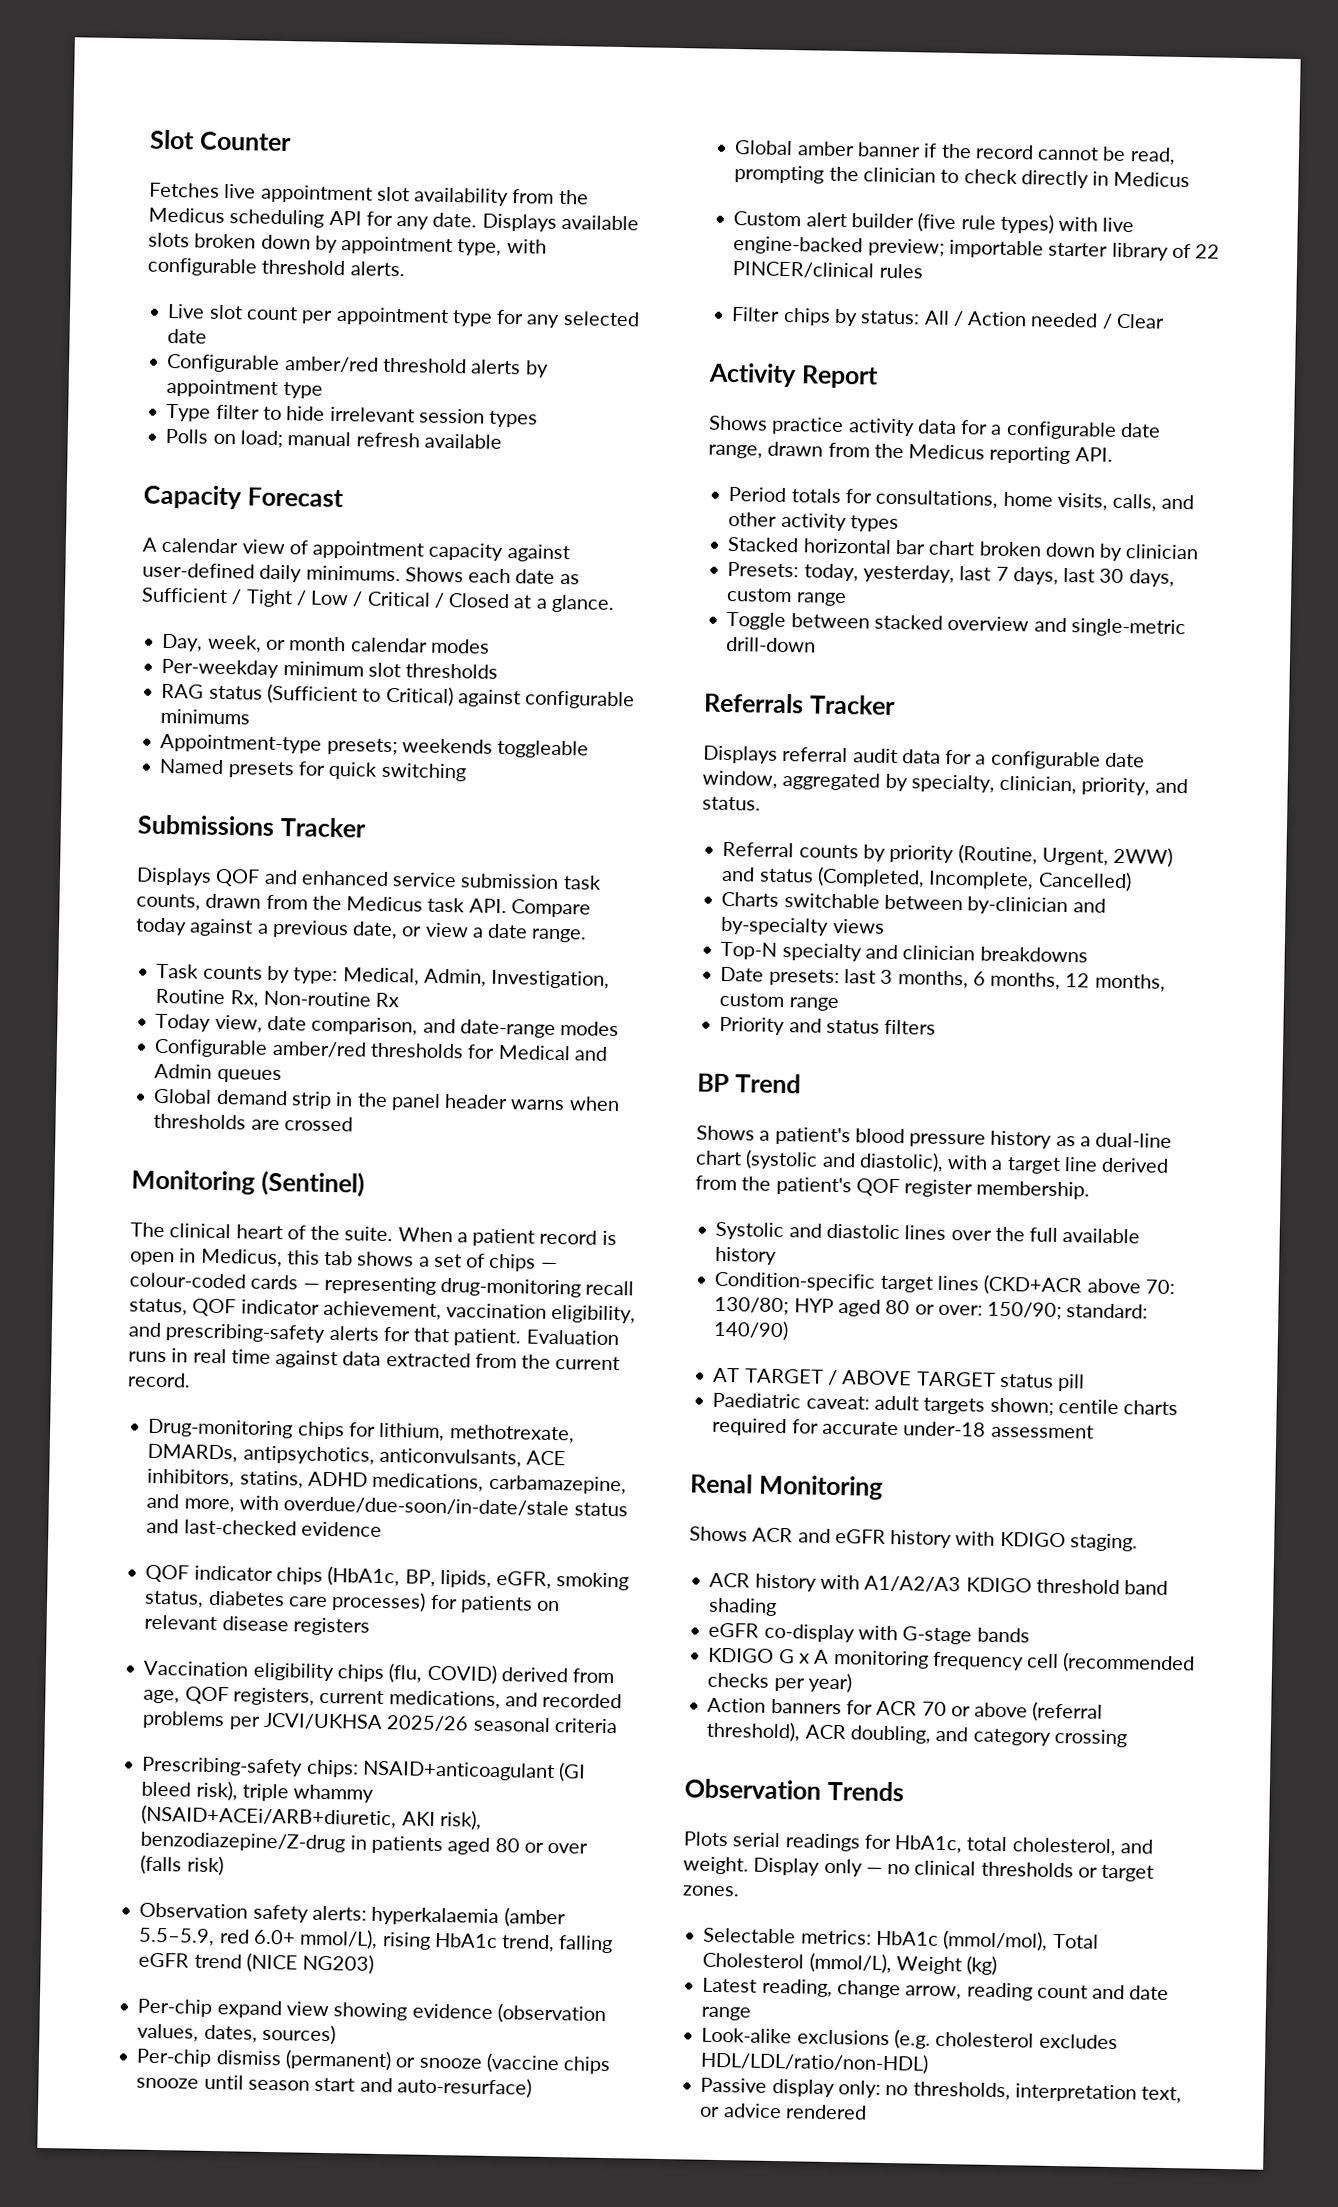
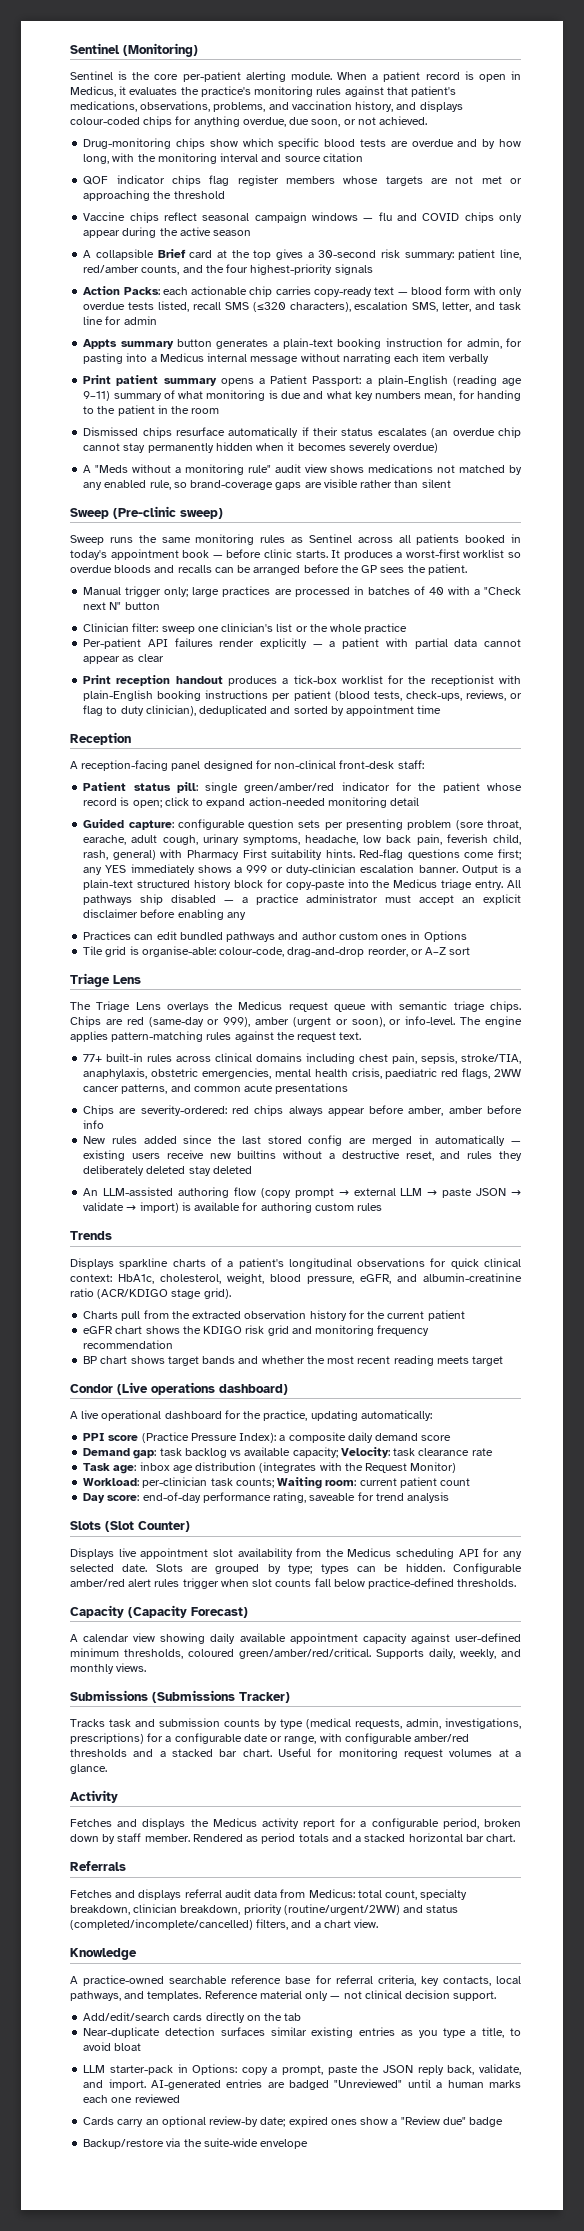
- Slot Counter
- Fetches live appointment slot availability from the Medicus scheduling API for any date. Displays available slots broken down by appointment type, with configurable threshold alerts.
- Live slot count per appointment type for any selected date
- Configurable amber/red threshold alerts by appointment type
- Type filter to hide irrelevant session types
- Polls on load; manual refresh available
+ Sentinel (Monitoring)
+ Sentinel is the core per-patient alerting module. When a patient record is open in Medicus, it evaluates the practice's monitoring rules against that patient's medications, observations, problems, and vaccination history, and displays colour-coded chips for anything overdue, due soon, or not achieved.
+ Drug-monitoring chips show which specific blood tests are overdue and by how long, with the monitoring interval and source citation
+ QOF indicator chips flag register members whose targets are not met or approaching the threshold
+ Vaccine chips reflect seasonal campaign windows — flu and COVID chips only appear during the active season
+ A collapsible Brief card at the top gives a 30-second risk summary: patient line, red/amber counts, and the four highest-priority signals
+ Action Packs: each actionable chip carries copy-ready text — blood form with only overdue tests listed, recall SMS (≤320 characters), escalation SMS, letter, and task line for admin
+ Appts summary button generates a plain-text booking instruction for admin, for pasting into a Medicus internal message without narrating each item verbally
+ Print patient summary opens a Patient Passport: a plain-English (reading age 9–11) summary of what monitoring is due and what key numbers mean, for handing to the patient in the room
+ Dismissed chips resurface automatically if their status escalates (an overdue chip cannot stay permanently hidden when it becomes severely overdue)
+ A "Meds without a monitoring rule" audit view shows medications not matched by any enabled rule, so brand-coverage gaps are visible rather than silent
+ Sweep (Pre-clinic sweep)
+ Sweep runs the same monitoring rules as Sentinel across all patients booked in today's appointment book — before clinic starts. It produces a worst-first worklist so overdue bloods and recalls can be arranged before the GP sees the patient.
+ Manual trigger only; large practices are processed in batches of 40 with a "Check next N" button
+ Clinician filter: sweep one clinician's list or the whole practice
+ Per-patient API failures render explicitly — a patient with partial data cannot appear as clear
+ Print reception handout produces a tick-box worklist for the receptionist with plain-English booking instructions per patient (blood tests, check-ups, reviews, or flag to duty clinician), deduplicated and sorted by appointment time
+ Reception
+ A reception-facing panel designed for non-clinical front-desk staff:
+ Patient status pill: single green/amber/red indicator for the patient whose record is open; click to expand action-needed monitoring detail
+ Guided capture: configurable question sets per presenting problem (sore throat, earache, adult cough, urinary symptoms, headache, low back pain, feverish child, rash, general) with Pharmacy First suitability hints. Red-flag questions come first; any YES immediately shows a 999 or duty-clinician escalation banner. Output is a plain-text structured history block for copy-paste into the Medicus triage entry. All pathways ship disabled — a practice administrator must accept an explicit disclaimer before enabling any
+ Practices can edit bundled pathways and author custom ones in Options
+ Tile grid is organise-able: colour-code, drag-and-drop reorder, or A–Z sort
+ Triage Lens
+ The Triage Lens overlays the Medicus request queue with semantic triage chips. Chips are red (same-day or 999), amber (urgent or soon), or info-level. The engine applies pattern-matching rules against the request text.
+ 77+ built-in rules across clinical domains including chest pain, sepsis, stroke/TIA, anaphylaxis, obstetric emergencies, mental health crisis, paediatric red flags, 2WW cancer patterns, and common acute presentations
+ Chips are severity-ordered: red chips always appear before amber, amber before info
+ New rules added since the last stored config are merged in automatically — existing users receive new builtins without a destructive reset, and rules they deliberately deleted stay deleted
+ An LLM-assisted authoring flow (copy prompt → external LLM → paste JSON → validate → import) is available for authoring custom rules
+ Trends
+ Displays sparkline charts of a patient's longitudinal observations for quick clinical context: HbA1c, cholesterol, weight, blood pressure, eGFR, and albumin-creatinine ratio (ACR/KDIGO stage grid).
+ Charts pull from the extracted observation history for the current patient
+ eGFR chart shows the KDIGO risk grid and monitoring frequency recommendation
+ BP chart shows target bands and whether the most recent reading meets target
+ Condor (Live operations dashboard)
+ A live operational dashboard for the practice, updating automatically:
+ PPI score (Practice Pressure Index): a composite daily demand score
+ Demand gap: task backlog vs available capacity; Velocity: task clearance rate
+ Task age: inbox age distribution (integrates with the Request Monitor)
+ Workload: per-clinician task counts; Waiting room: current patient count
+ Day score: end-of-day performance rating, saveable for trend analysis
+ Slots (Slot Counter)
+ Displays live appointment slot availability from the Medicus scheduling API for any selected date. Slots are grouped by type; types can be hidden. Configurable amber/red alert rules trigger when slot counts fall below practice-defined thresholds.
- Capacity Forecast
+ Capacity (Capacity Forecast)
- A calendar view of appointment capacity against user-defined daily minimums. Shows each date as Sufficient / Tight / Low / Critical / Closed at a glance.
- Day, week, or month calendar modes
- Per-weekday minimum slot thresholds
- RAG status (Sufficient to Critical) against configurable minimums
- Appointment-type presets; weekends toggleable
- Named presets for quick switching
- Submissions Tracker
- Displays QOF and enhanced service submission task counts, drawn from the Medicus task API. Compare today against a previous date, or view a date range.
- Task counts by type: Medical, Admin, Investigation, Routine Rx, Non-routine Rx
- Today view, date comparison, and date-range modes
- Configurable amber/red thresholds for Medical and Admin queues
- Global demand strip in the panel header warns when thresholds are crossed
- Monitoring (Sentinel)
- The clinical heart of the suite. When a patient record is open in Medicus, this tab shows a set of chips — colour-coded cards — representing drug-monitoring recall status, QOF indicator achievement, vaccination eligibility, and prescribing-safety alerts for that patient. Evaluation runs in real time against data extracted from the current record.
- Drug-monitoring chips for lithium, methotrexate, DMARDs, antipsychotics, anticonvulsants, ACE inhibitors, statins, ADHD medications, carbamazepine, and more, with overdue/due-soon/in-date/stale status and last-checked evidence
- QOF indicator chips (HbA1c, BP, lipids, eGFR, smoking status, diabetes care processes) for patients on relevant disease registers
- Vaccination eligibility chips (flu, COVID) derived from age, QOF registers, current medications, and recorded problems per JCVI/UKHSA 2025/26 seasonal criteria
- Prescribing-safety chips: NSAID+anticoagulant (GI bleed risk), triple whammy (NSAID+ACEi/ARB+diuretic, AKI risk), benzodiazepine/Z-drug in patients aged 80 or over (falls risk)
- Observation safety alerts: hyperkalaemia (amber 5.5–5.9, red 6.0+ mmol/L), rising HbA1c trend, falling eGFR trend (NICE NG203)
- Per-chip expand view showing evidence (observation values, dates, sources)
- Per-chip dismiss (permanent) or snooze (vaccine chips snooze until season start and auto-resurface)
- Global amber banner if the record cannot be read, prompting the clinician to check directly in Medicus
- Custom alert builder (five rule types) with live engine-backed preview; importable starter library of 22 PINCER/clinical rules
- Filter chips by status: All / Action needed / Clear
- Activity Report
- Shows practice activity data for a configurable date range, drawn from the Medicus reporting API.
- Period totals for consultations, home visits, calls, and other activity types
- Stacked horizontal bar chart broken down by clinician
- Presets: today, yesterday, last 7 days, last 30 days, custom range
- Toggle between stacked overview and single-metric drill-down
- Referrals Tracker
- Displays referral audit data for a configurable date window, aggregated by specialty, clinician, priority, and status.
- Referral counts by priority (Routine, Urgent, 2WW) and status (Completed, Incomplete, Cancelled)
- Charts switchable between by-clinician and by-specialty views
- Top-N specialty and clinician breakdowns
- Date presets: last 3 months, 6 months, 12 months, custom range
- Priority and status filters
- BP Trend
- Shows a patient's blood pressure history as a dual-line chart (systolic and diastolic), with a target line derived from the patient's QOF register membership.
- Systolic and diastolic lines over the full available history
- Condition-specific target lines (CKD+ACR above 70: 130/80; HYP aged 80 or over: 150/90; standard: 140/90)
- AT TARGET / ABOVE TARGET status pill
- Paediatric caveat: adult targets shown; centile charts required for accurate under-18 assessment
- Renal Monitoring
- Shows ACR and eGFR history with KDIGO staging.
- ACR history with A1/A2/A3 KDIGO threshold band shading
- eGFR co-display with G-stage bands
- KDIGO G x A monitoring frequency cell (recommended checks per year)
- Action banners for ACR 70 or above (referral threshold), ACR doubling, and category crossing
- Observation Trends
- Plots serial readings for HbA1c, total cholesterol, and weight. Display only — no clinical thresholds or target zones.
- Selectable metrics: HbA1c (mmol/mol), Total Cholesterol (mmol/L), Weight (kg)
- Latest reading, change arrow, reading count and date range
- Look-alike exclusions (e.g. cholesterol excludes HDL/LDL/ratio/non-HDL)
- Passive display only: no thresholds, interpretation text, or advice rendered
+ A calendar view showing daily available appointment capacity against user-defined minimum thresholds, coloured green/amber/red/critical. Supports daily, weekly, and monthly views.
+ Submissions (Submissions Tracker)
+ Tracks task and submission counts by type (medical requests, admin, investigations, prescriptions) for a configurable date or range, with configurable amber/red thresholds and a stacked bar chart. Useful for monitoring request volumes at a glance.
+ Activity
+ Fetches and displays the Medicus activity report for a configurable period, broken down by staff member. Rendered as period totals and a stacked horizontal bar chart.
+ Referrals
+ Fetches and displays referral audit data from Medicus: total count, specialty breakdown, clinician breakdown, priority (routine/urgent/2WW) and status (completed/incomplete/cancelled) filters, and a chart view.
+ Knowledge
+ A practice-owned searchable reference base for referral criteria, key contacts, local pathways, and templates. Reference material only — not clinical decision support.
+ Add/edit/search cards directly on the tab
+ Near-duplicate detection surfaces similar existing entries as you type a title, to avoid bloat
+ LLM starter-pack in Options: copy a prompt, paste the JSON reply back, validate, and import. AI-generated entries are badged "Unreviewed" until a human marks each one reviewed
+ Cards carry an optional review-by date; expired ones show a "Review due" badge
+ Backup/restore via the suite-wide envelope

